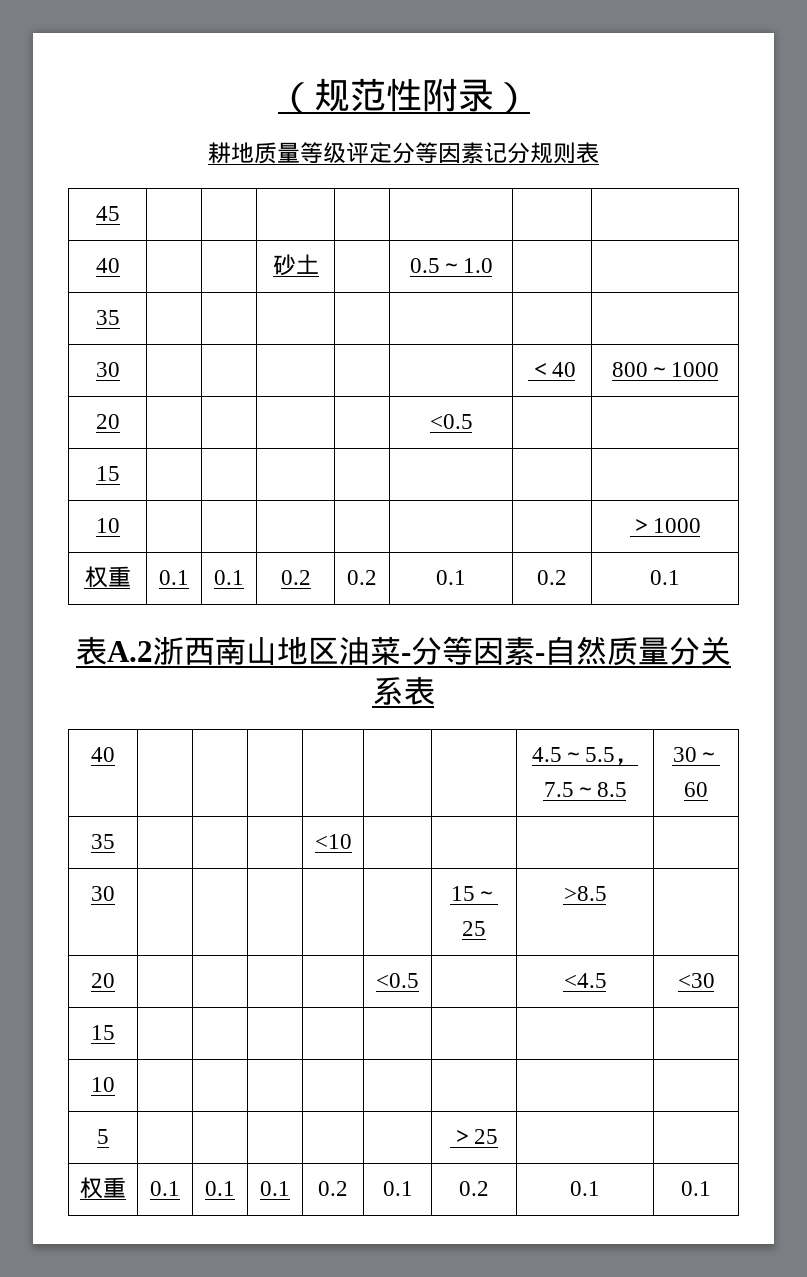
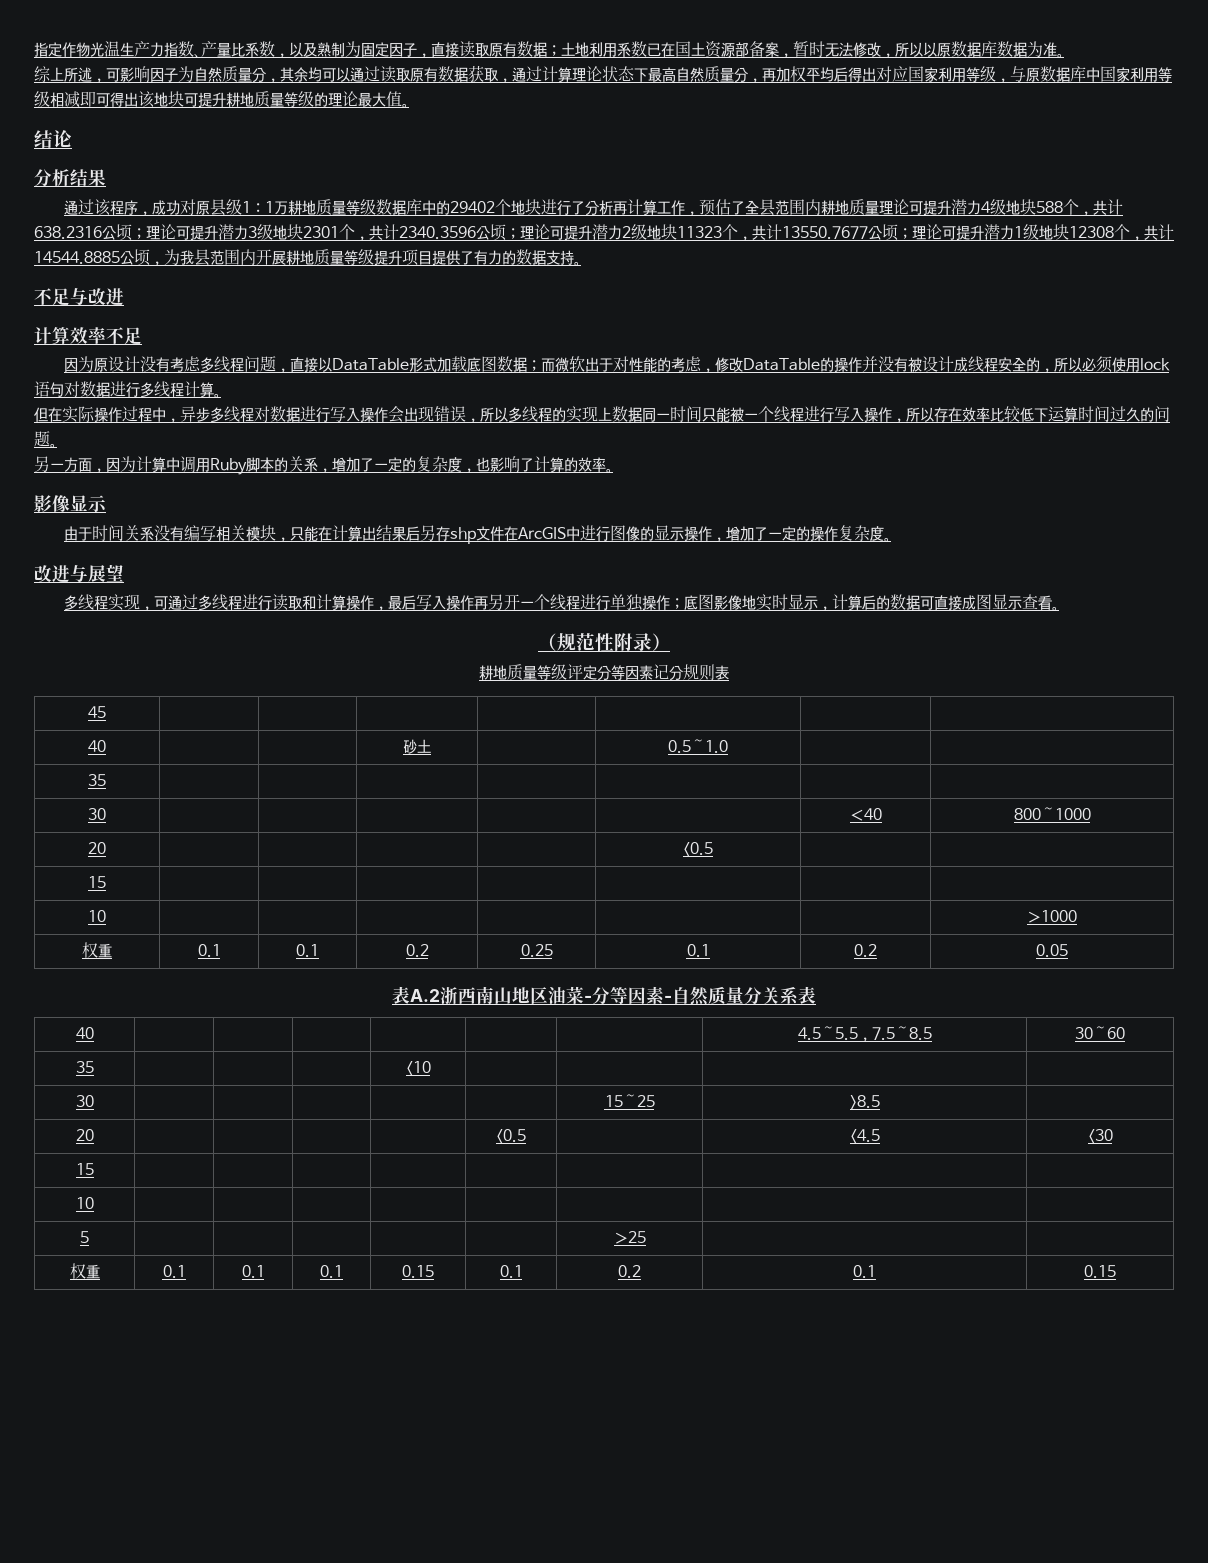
+ 指定作物光温生产力指数、产量比系数，以及熟制为固定因子，直接读取原有数据；土地利用系数已在国土资源部备案，暂时无法修改，所以以原数据库数据为准。
+ 综上所述，可影响因子为自然质量分，其余均可以通过读取原有数据获取，通过计算理论状态下最高自然质量分，再加权平均后得出对应国家利用等级，与原数据库中国家利用等级相减即可得出该地块可提升耕地质量等级的理论最大值。
+ 结论
+ 分析结果
+ 通过该程序，成功对原县级1：1万耕地质量等级数据库中的29402个地块进行了分析再计算工作，预估了全县范围内耕地质量理论可提升潜力4级地块588个，共计638.2316公顷；理论可提升潜力3级地块2301个，共计2340.3596公顷；理论可提升潜力2级地块11323个，共计13550.7677公顷；理论可提升潜力1级地块12308个，共计14544.8885公顷，为我县范围内开展耕地质量等级提升项目提供了有力的数据支持。
+ 不足与改进
+ 计算效率不足
+ 因为原设计没有考虑多线程问题，直接以DataTable形式加载底图数据；而微软出于对性能的考虑，修改DataTable的操作并没有被设计成线程安全的，所以必须使用lock语句对数据进行多线程计算。
+ 但在实际操作过程中，异步多线程对数据进行写入操作会出现错误，所以多线程的实现上数据同一时间只能被一个线程进行写入操作，所以存在效率比较低下运算时间过久的问题。
+ 另一方面，因为计算中调用Ruby脚本的关系，增加了一定的复杂度，也影响了计算的效率。
+ 影像显示
+ 由于时间关系没有编写相关模块，只能在计算出结果后另存shp文件在ArcGIS中进行图像的显示操作，增加了一定的操作复杂度。
+ 改进与展望
+ 多线程实现，可通过多线程进行读取和计算操作，最后写入操作再另开一个线程进行单独操作；底图影像地实时显示，计算后的数据可直接成图显示查看。
- 权重 | 0.1 | 0.1 | 0.2 | 0.2 | 0.1 | 0.2 | 0.1
+ 权重 | 0.1 | 0.1 | 0.2 | 0.25 | 0.1 | 0.2 | 0.05
- 权重 | 0.1 | 0.1 | 0.1 | 0.2 | 0.1 | 0.2 | 0.1 | 0.1
+ 权重 | 0.1 | 0.1 | 0.1 | 0.15 | 0.1 | 0.2 | 0.1 | 0.15

